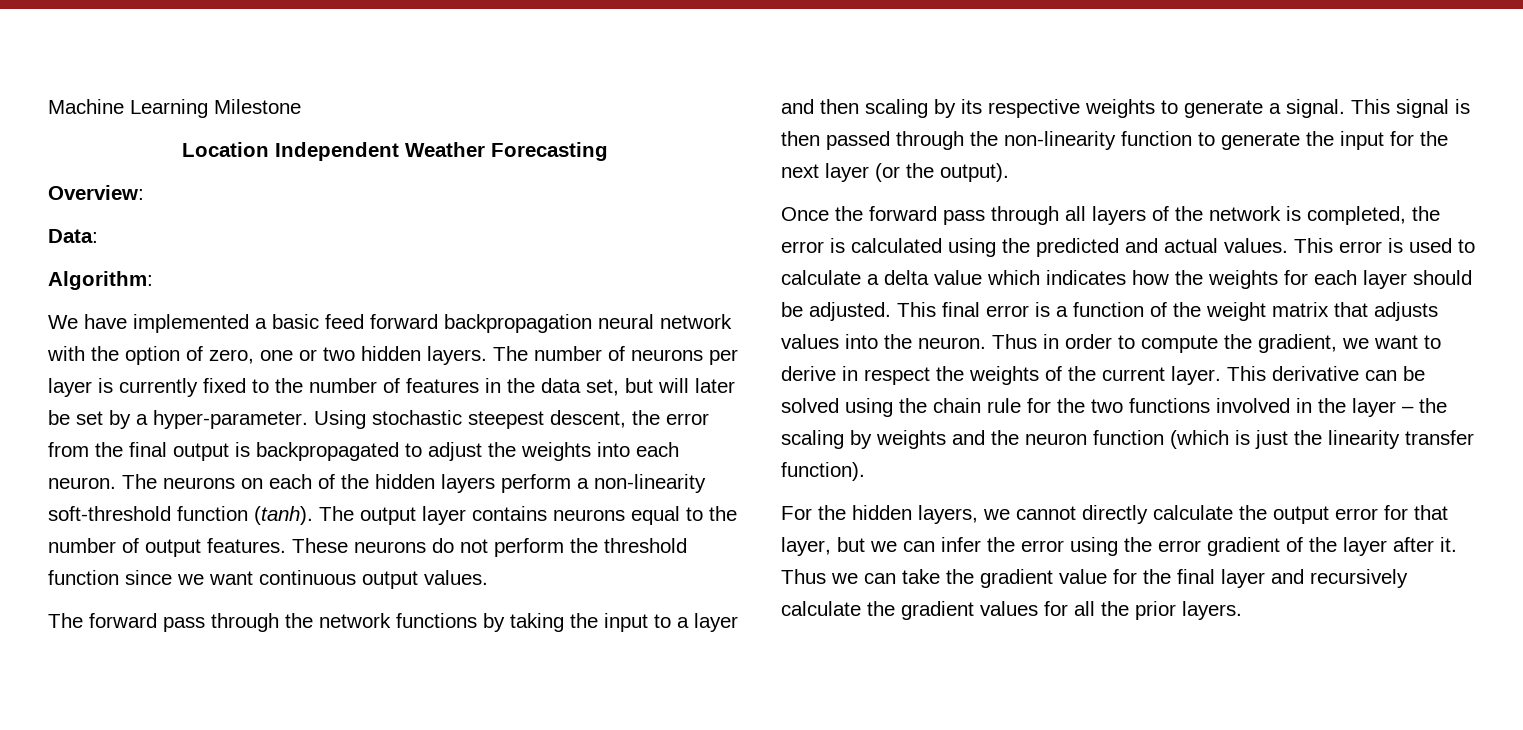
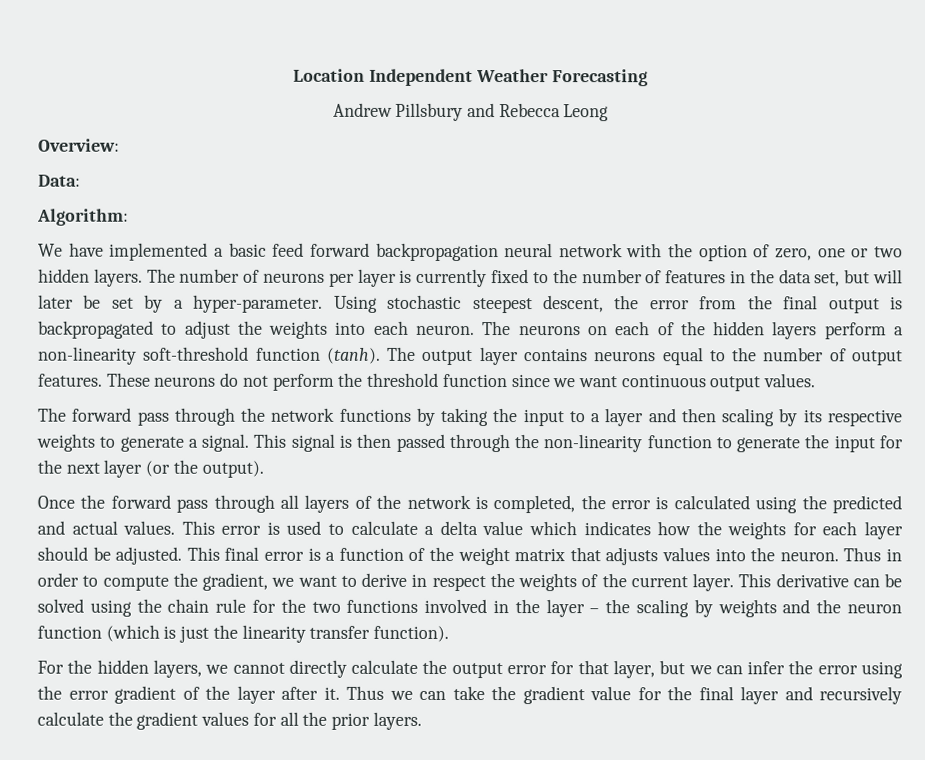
- Machine Learning Milestone
+ Andrew Pillsbury and Rebecca Leong

